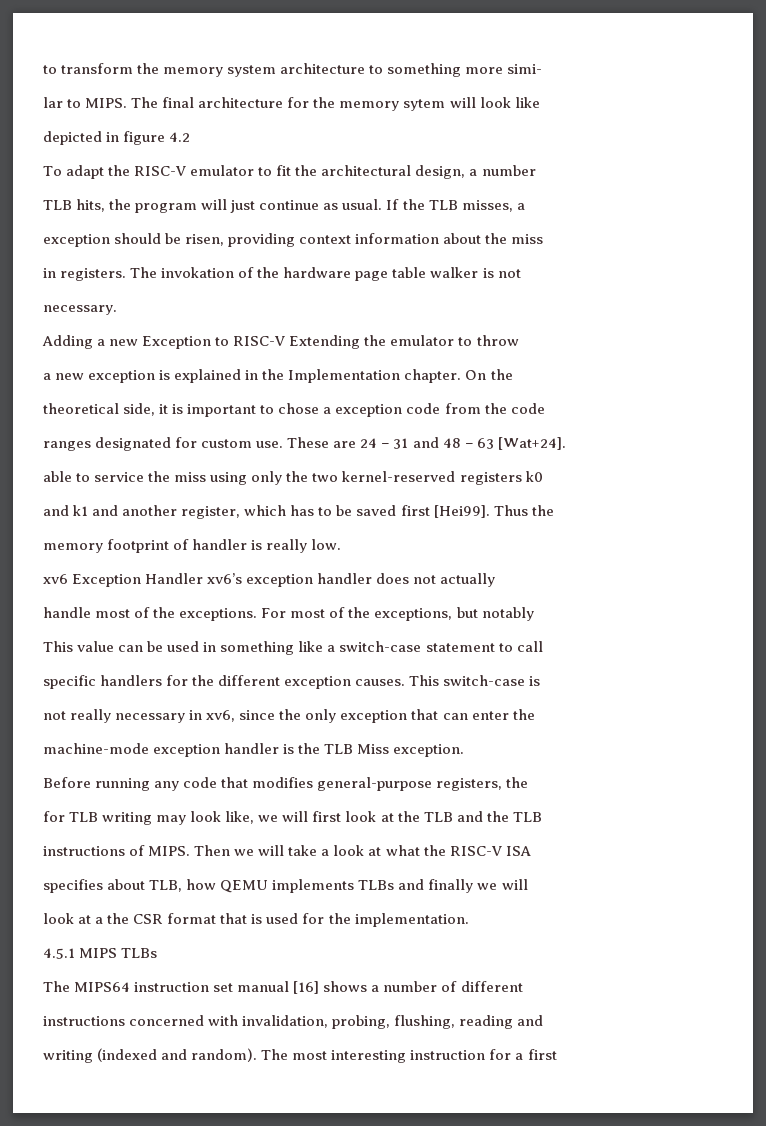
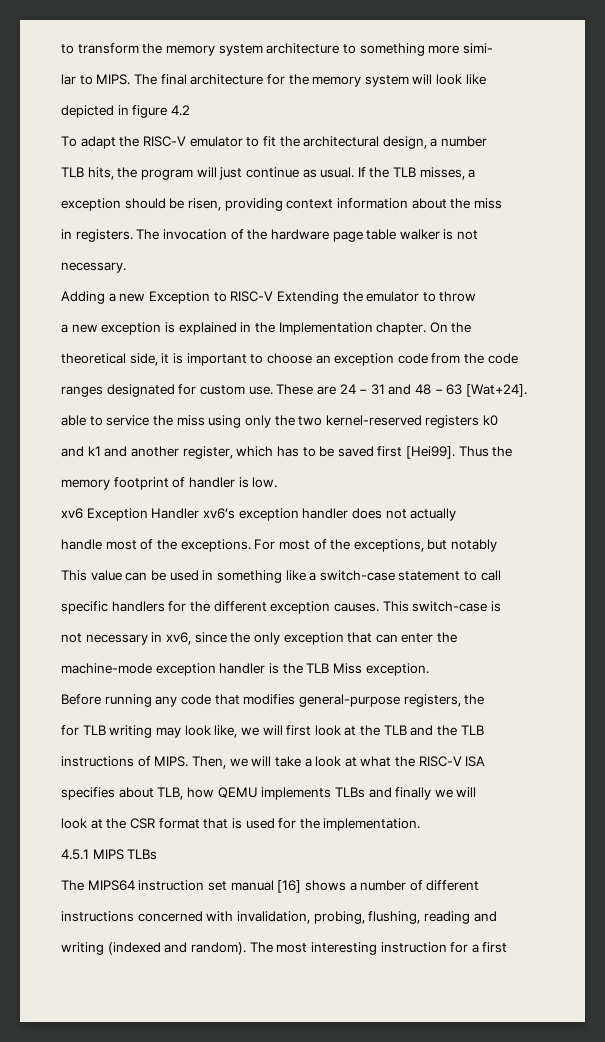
- The final architecture for the memory sytem will look like
+ The final architecture for the memory system will look like
- The invokation of the hardware page table walker is not
+ The invocation of the hardware page table walker is not
- theoretical side, it is important to chose a exception code from the code
+ theoretical side, it is important to choose an exception code from the code
- memory footprint of handler is really low.
+ memory footprint of handler is low.
- not really necessary in xv6, since the only exception that can enter the
+ not necessary in xv6, since the only exception that can enter the
- Then we will take a look at what the RISC-V ISA
+ Then, we will take a look at what the RISC-V ISA
- look at a the CSR format that is used for the implementation.
+ look at the CSR format that is used for the implementation.

